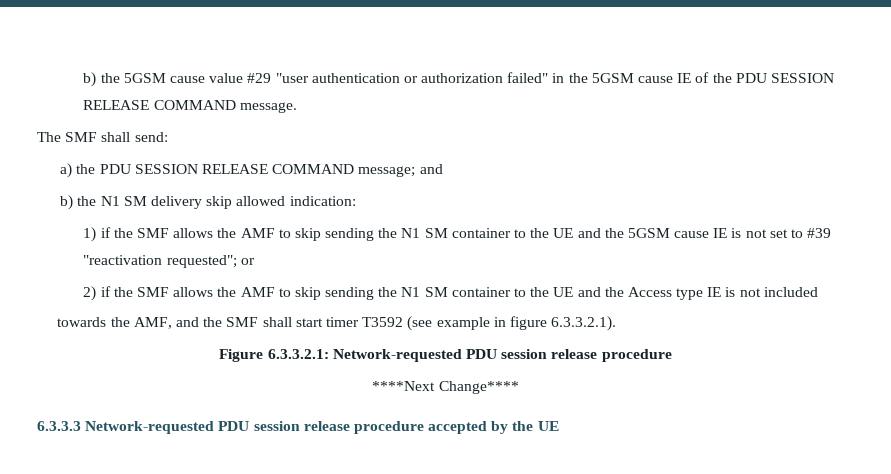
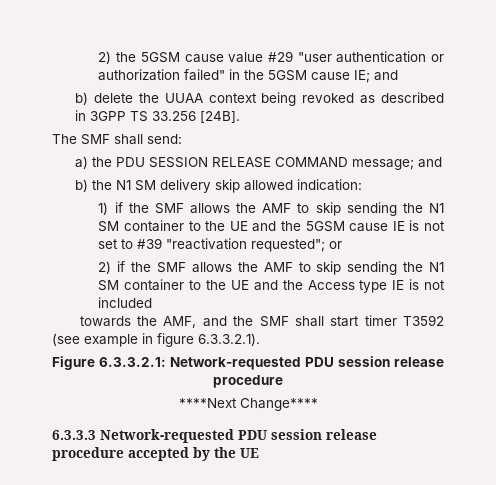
- b) the 5GSM cause value #29 "user authentication or authorization failed" in the 5GSM cause IE of the PDU SESSION RELEASE COMMAND message.
+ 2) the 5GSM cause value #29 "user authentication or authorization failed" in the 5GSM cause IE; and
+ b) delete the UUAA context being revoked as described in 3GPP TS 33.256 [24B].

